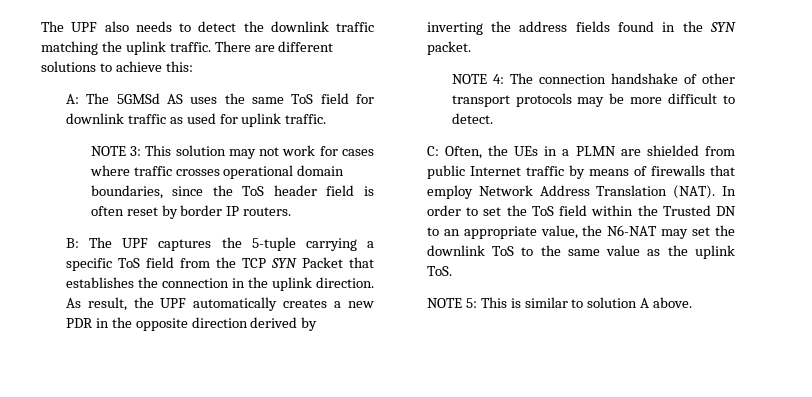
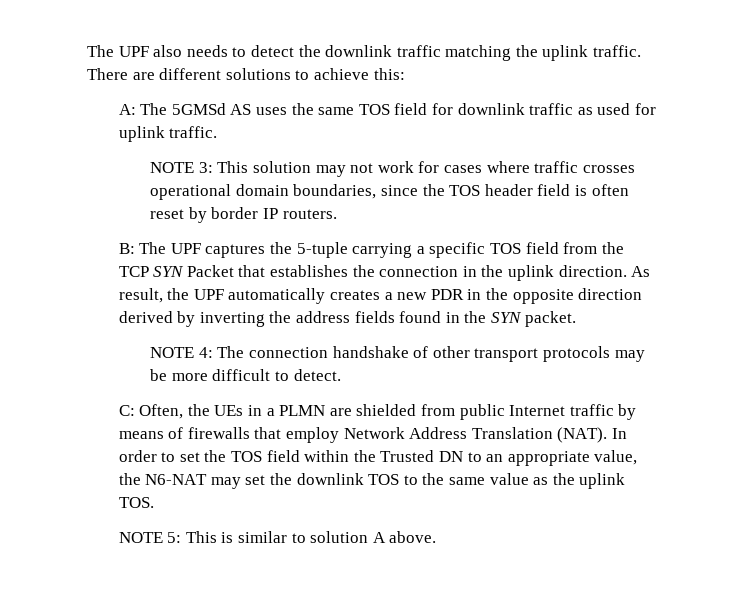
- A: The 5GMSd AS uses the same ToS field for downlink traffic as used for uplink traffic.
+ A: The 5GMSd AS uses the same TOS field for downlink traffic as used for uplink traffic.
- NOTE 3: This solution may not work for cases where traffic crosses operational domain boundaries, since the ToS header field is often reset by border IP routers.
+ NOTE 3: This solution may not work for cases where traffic crosses operational domain boundaries, since the TOS header field is often reset by border IP routers.
- B: The UPF captures the 5-tuple carrying a specific ToS field from the TCP SYN Packet that establishes the connection in the uplink direction.
+ B: The UPF captures the 5-tuple carrying a specific TOS field from the TCP SYN Packet that establishes the connection in the uplink direction.
- In order to set the ToS field within the Trusted DN to an appropriate value, the N6-NAT may set the downlink ToS to the same value as the uplink ToS.
+ In order to set the TOS field within the Trusted DN to an appropriate value, the N6-NAT may set the downlink TOS to the same value as the uplink TOS.

